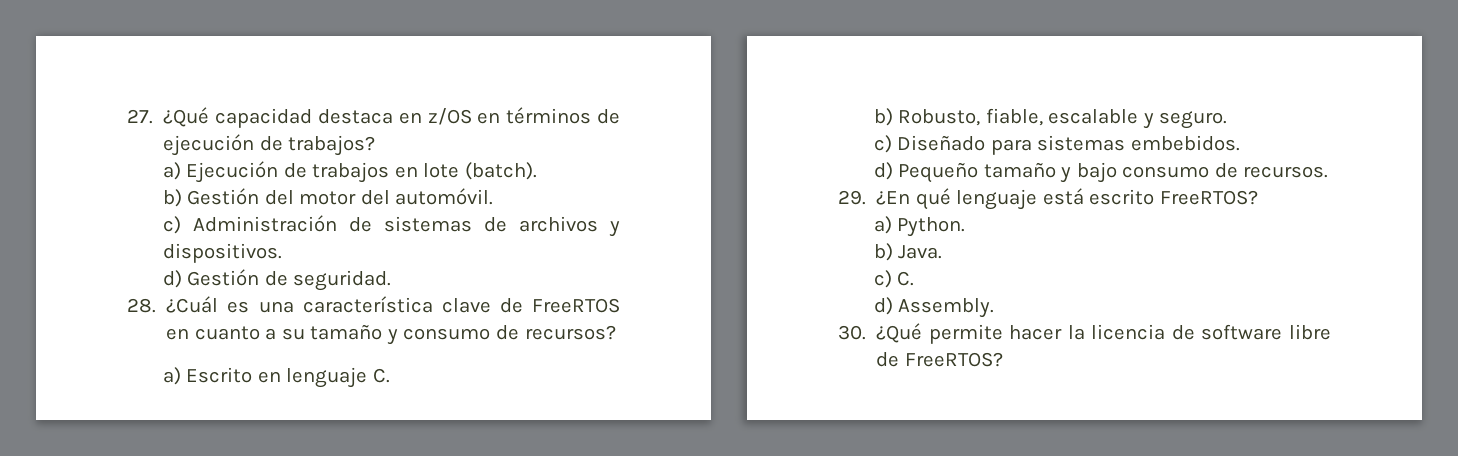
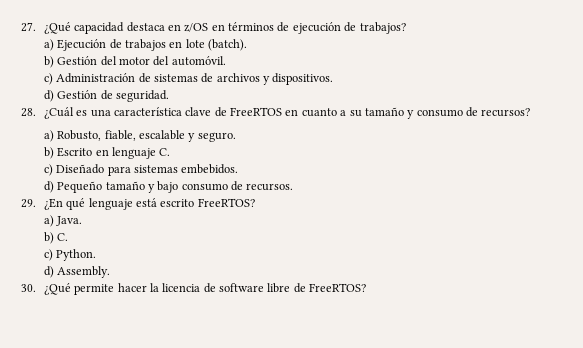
- a) Escrito en lenguaje C.
- b) Robusto, fiable, escalable y seguro.
+ a) Robusto, fiable, escalable y seguro.
+ b) Escrito en lenguaje C.
- a) Python.
- b) Java.
- c) C.
+ a) Java.
+ b) C.
+ c) Python.

